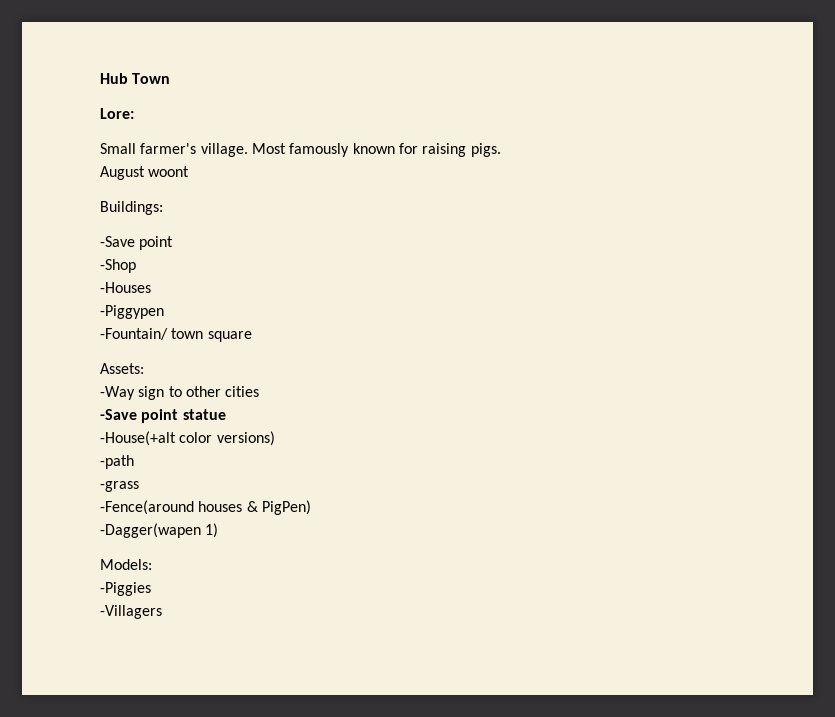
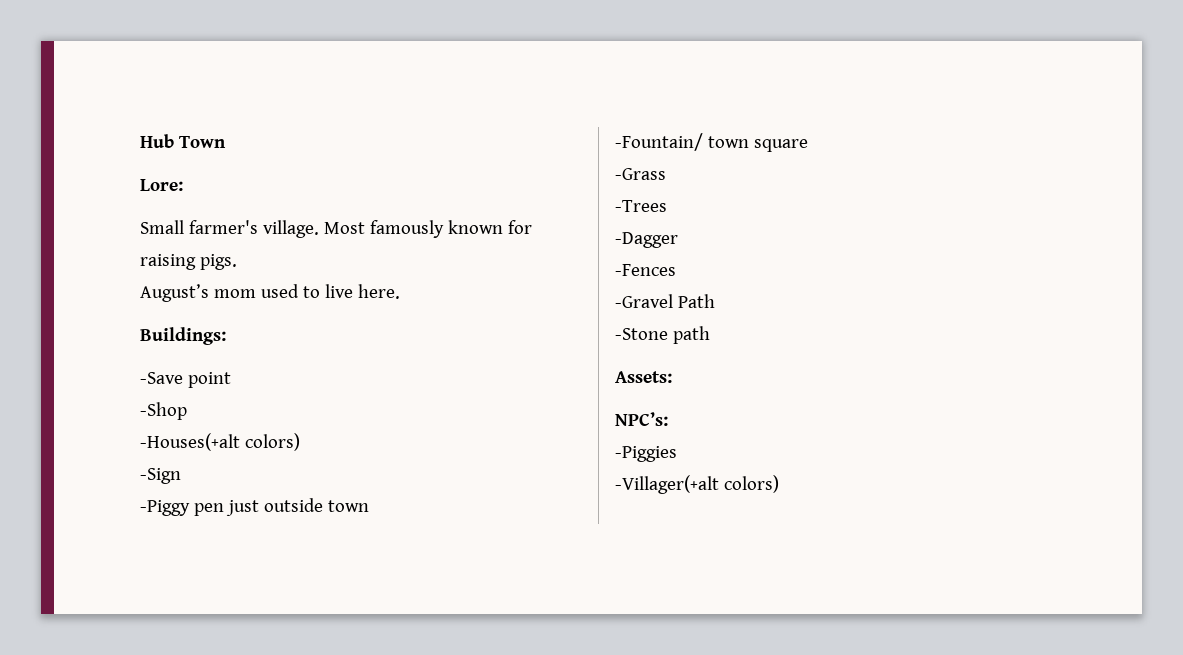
- August woont
+ August’s mom used to live here.
  Buildings:
  -Save point
  -Shop
- -Houses
- -Piggypen
+ -Houses(+alt colors)
+ -Sign
+ -Piggy pen just outside town
  -Fountain/ town square
+ -Grass
+ -Trees
+ -Dagger
+ -Fences
+ -Gravel Path
+ -Stone path
  Assets:
- -Way sign to other cities
- -Save point statue
- -House(+alt color versions)
- -path
- -grass
- -Fence(around houses & PigPen)
- -Dagger(wapen 1)
- Models:
+ NPC’s:
- -Villagers
+ -Villager(+alt colors)

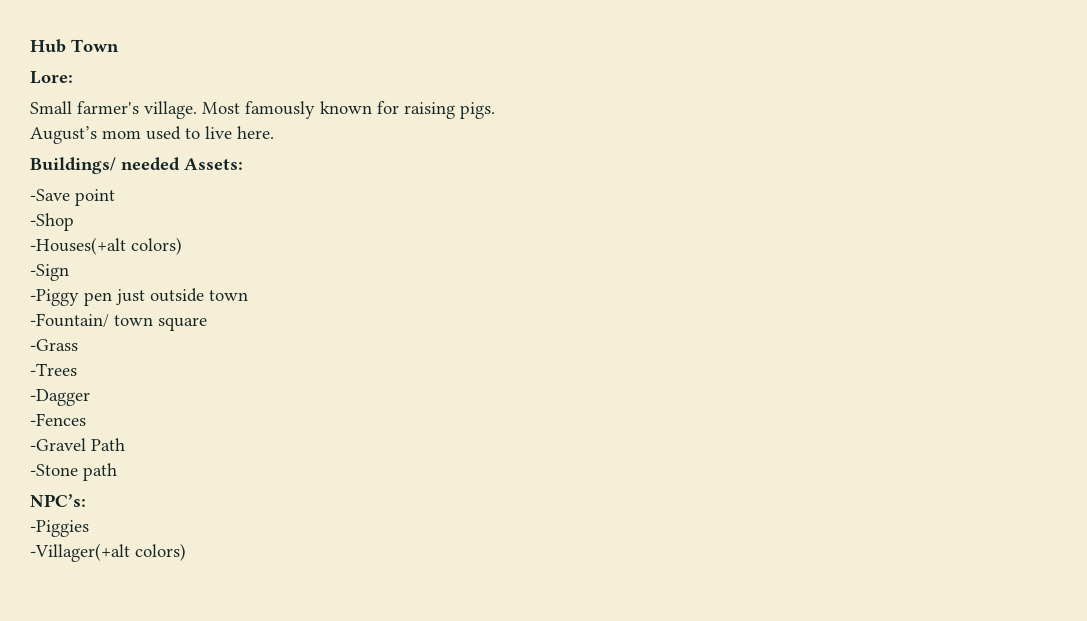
- Buildings:
+ Buildings/ needed Assets:
- Assets:

